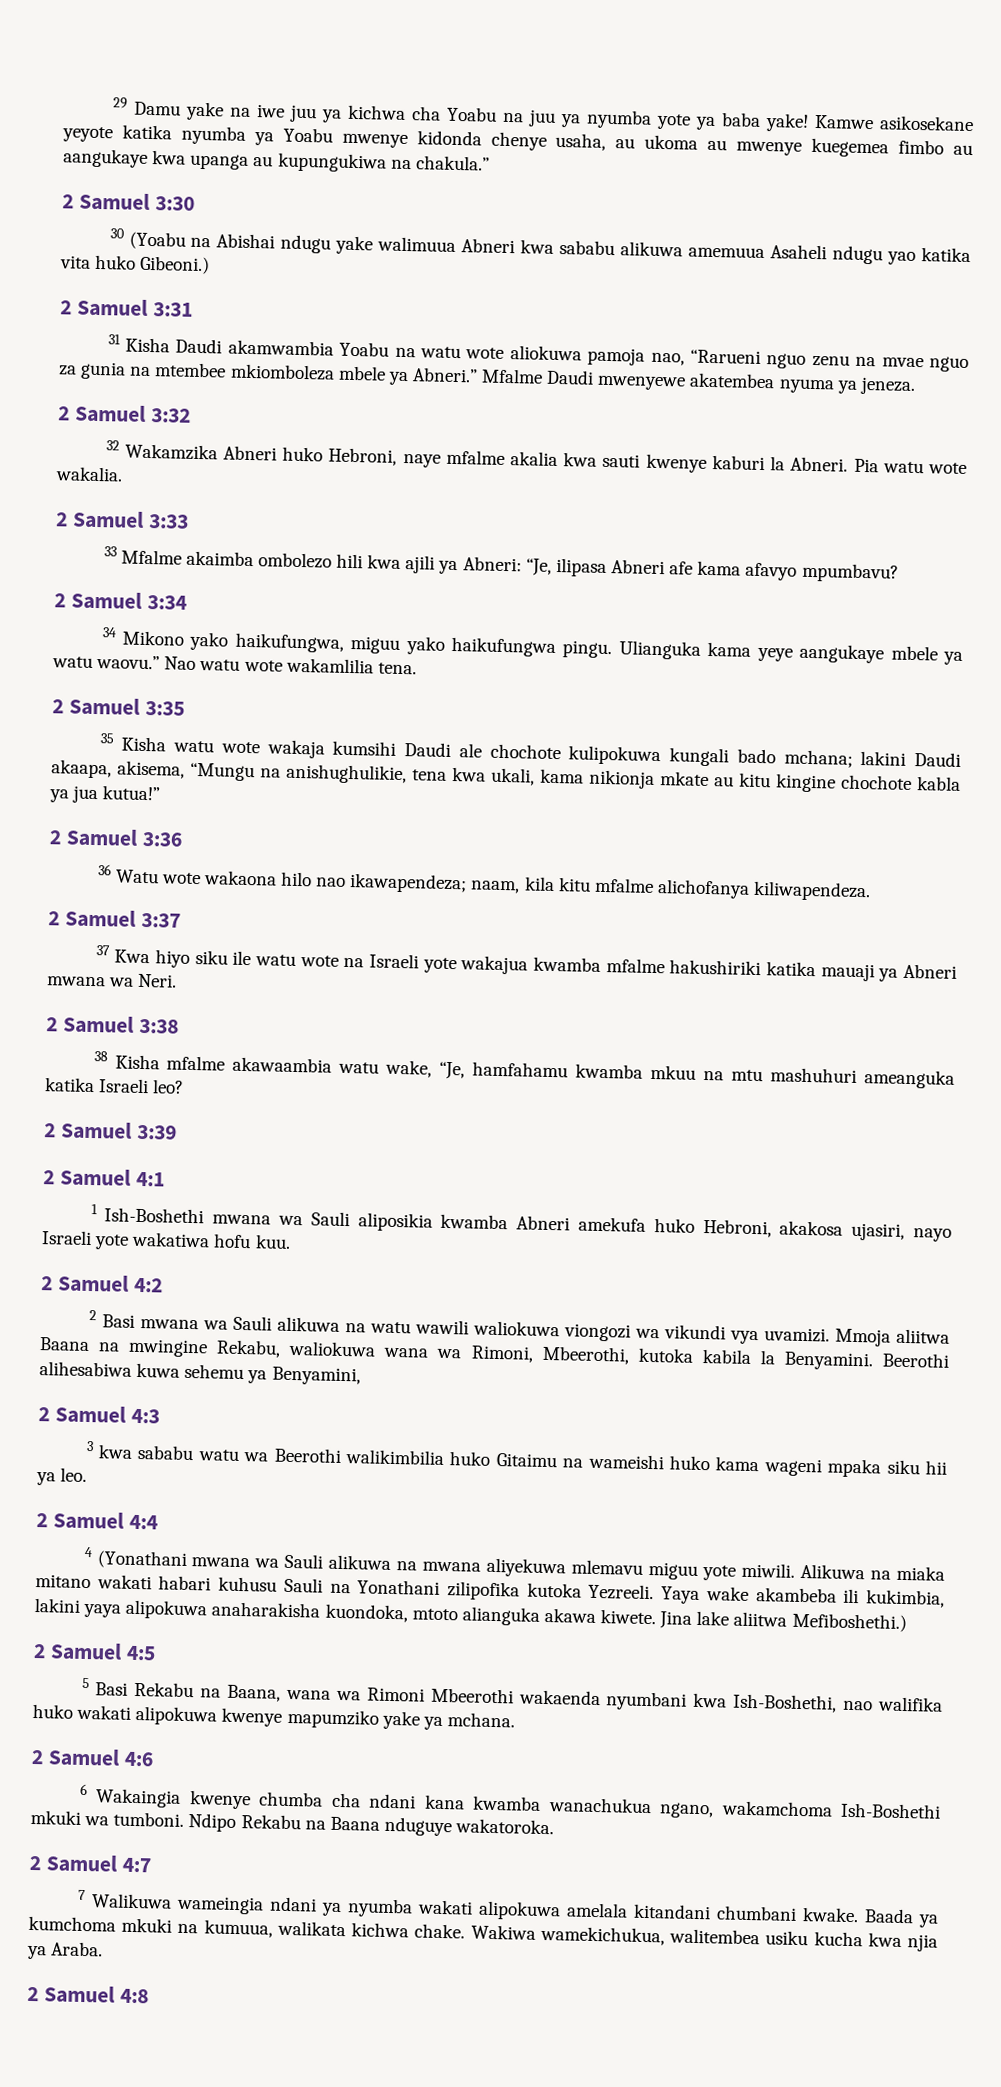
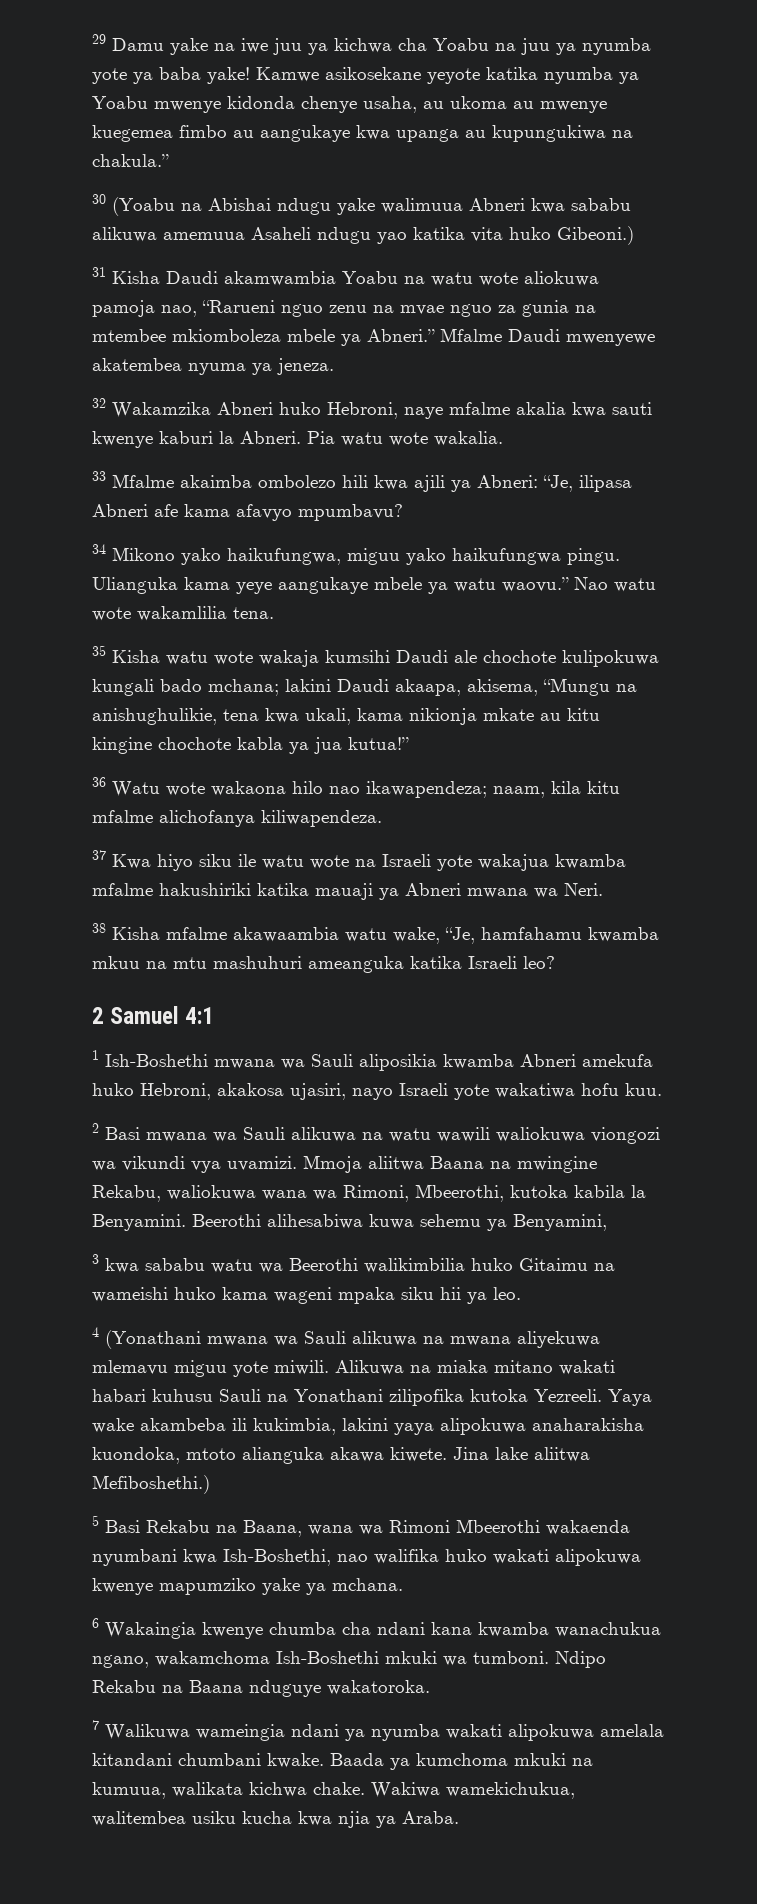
- 2 Samuel 3:30
- 2 Samuel 3:31
- 2 Samuel 3:32
- 2 Samuel 3:33
- 2 Samuel 3:34
- 2 Samuel 3:35
- 2 Samuel 3:36
- 2 Samuel 3:37
- 2 Samuel 3:38
- 2 Samuel 3:39
- 2 Samuel 4:2
- 2 Samuel 4:3
- 2 Samuel 4:4
- 2 Samuel 4:5
- 2 Samuel 4:6
- 2 Samuel 4:7
- 2 Samuel 4:8

